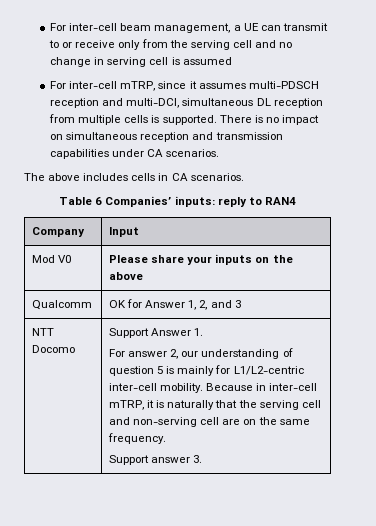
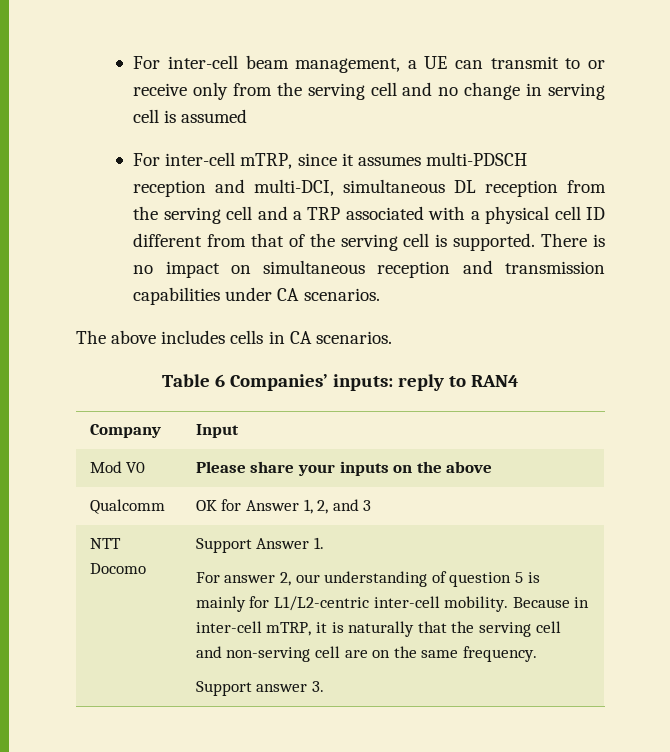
- For inter-cell mTRP, since it assumes multi-PDSCH reception and multi-DCI, simultaneous DL reception from multiple cells is supported.
+ For inter-cell mTRP, since it assumes multi-PDSCH reception and multi-DCI, simultaneous DL reception from the serving cell and a TRP associated with a physical cell ID different from that of the serving cell is supported.

